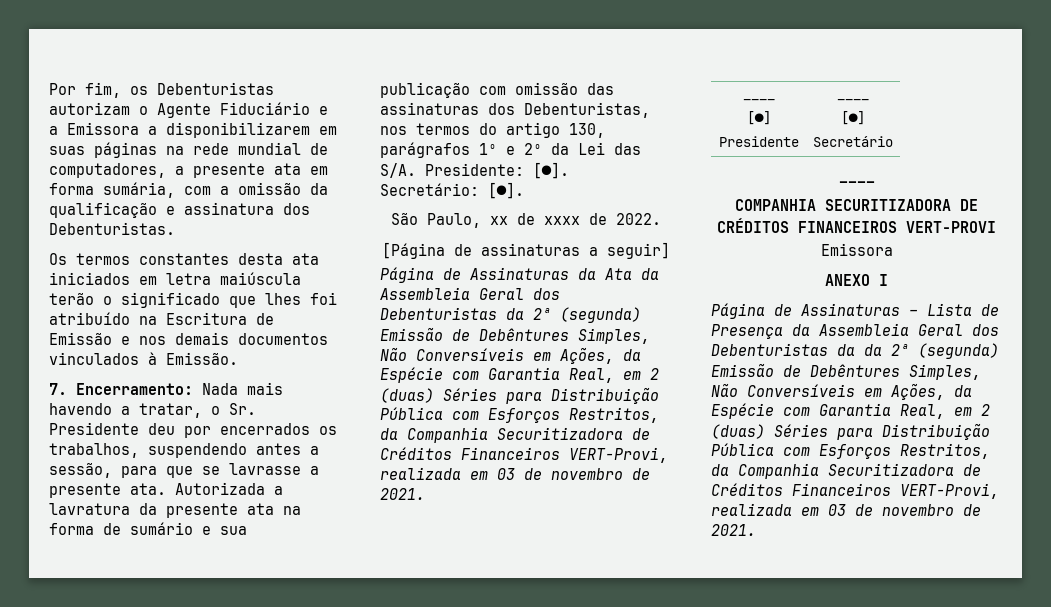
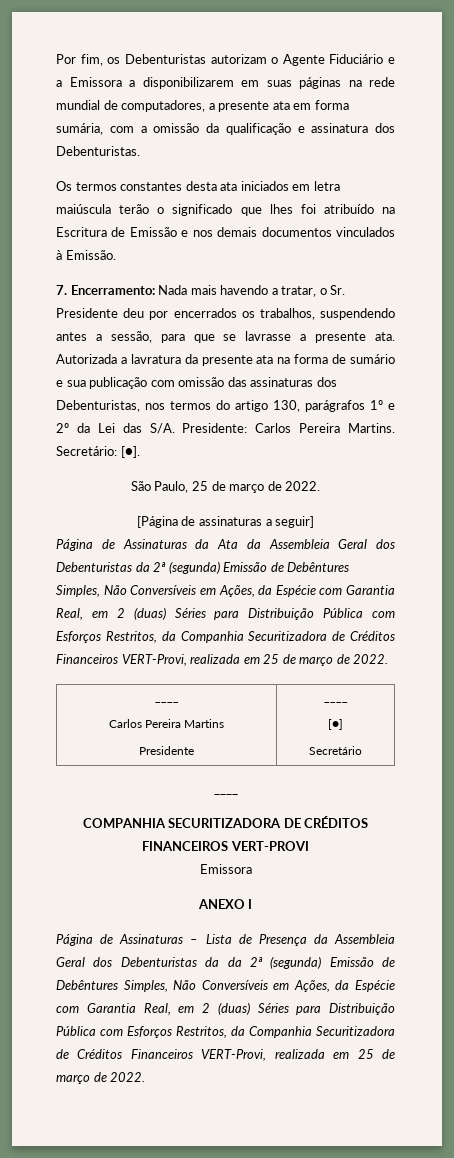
- Autorizada a lavratura da presente ata na forma de sumário e sua publicação com omissão das assinaturas dos Debenturistas, nos termos do artigo 130, parágrafos 1º e 2º da Lei das S/A. Presidente: [●].
+ Autorizada a lavratura da presente ata na forma de sumário e sua publicação com omissão das assinaturas dos Debenturistas, nos termos do artigo 130, parágrafos 1º e 2º da Lei das S/A. Presidente: Carlos Pereira Martins.
- São Paulo, xx de xxxx de 2022.
+ São Paulo, 25 de março de 2022.
- Página de Assinaturas da Ata da Assembleia Geral dos Debenturistas da 2ª (segunda) Emissão de Debêntures Simples, Não Conversíveis em Ações, da Espécie com Garantia Real, em 2 (duas) Séries para Distribuição Pública com Esforços Restritos, da Companhia Securitizadora de Créditos Financeiros VERT-Provi, realizada em 03 de novembro de 2021.
+ Página de Assinaturas da Ata da Assembleia Geral dos Debenturistas da 2ª (segunda) Emissão de Debêntures Simples, Não Conversíveis em Ações, da Espécie com Garantia Real, em 2 (duas) Séries para Distribuição Pública com Esforços Restritos, da Companhia Securitizadora de Créditos Financeiros VERT-Provi, realizada em 25 de março de 2022.
  ____
- [●]
+ Carlos Pereira Martins
- Página de Assinaturas – Lista de Presença da Assembleia Geral dos Debenturistas da da 2ª (segunda) Emissão de Debêntures Simples, Não Conversíveis em Ações, da Espécie com Garantia Real, em 2 (duas) Séries para Distribuição Pública com Esforços Restritos, da Companhia Securitizadora de Créditos Financeiros VERT-Provi, realizada em 03 de novembro de 2021.
+ Página de Assinaturas – Lista de Presença da Assembleia Geral dos Debenturistas da da 2ª (segunda) Emissão de Debêntures Simples, Não Conversíveis em Ações, da Espécie com Garantia Real, em 2 (duas) Séries para Distribuição Pública com Esforços Restritos, da Companhia Securitizadora de Créditos Financeiros VERT-Provi, realizada em 25 de março de 2022.

